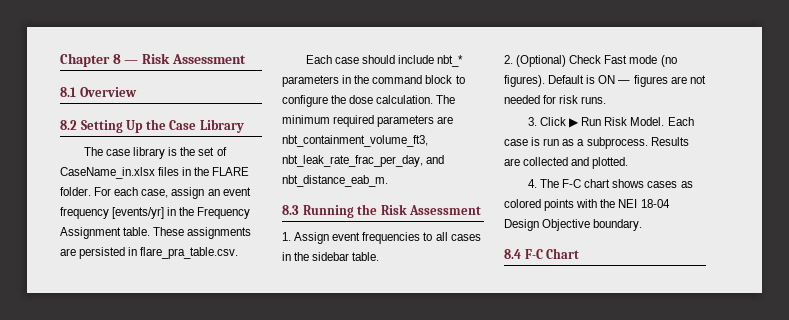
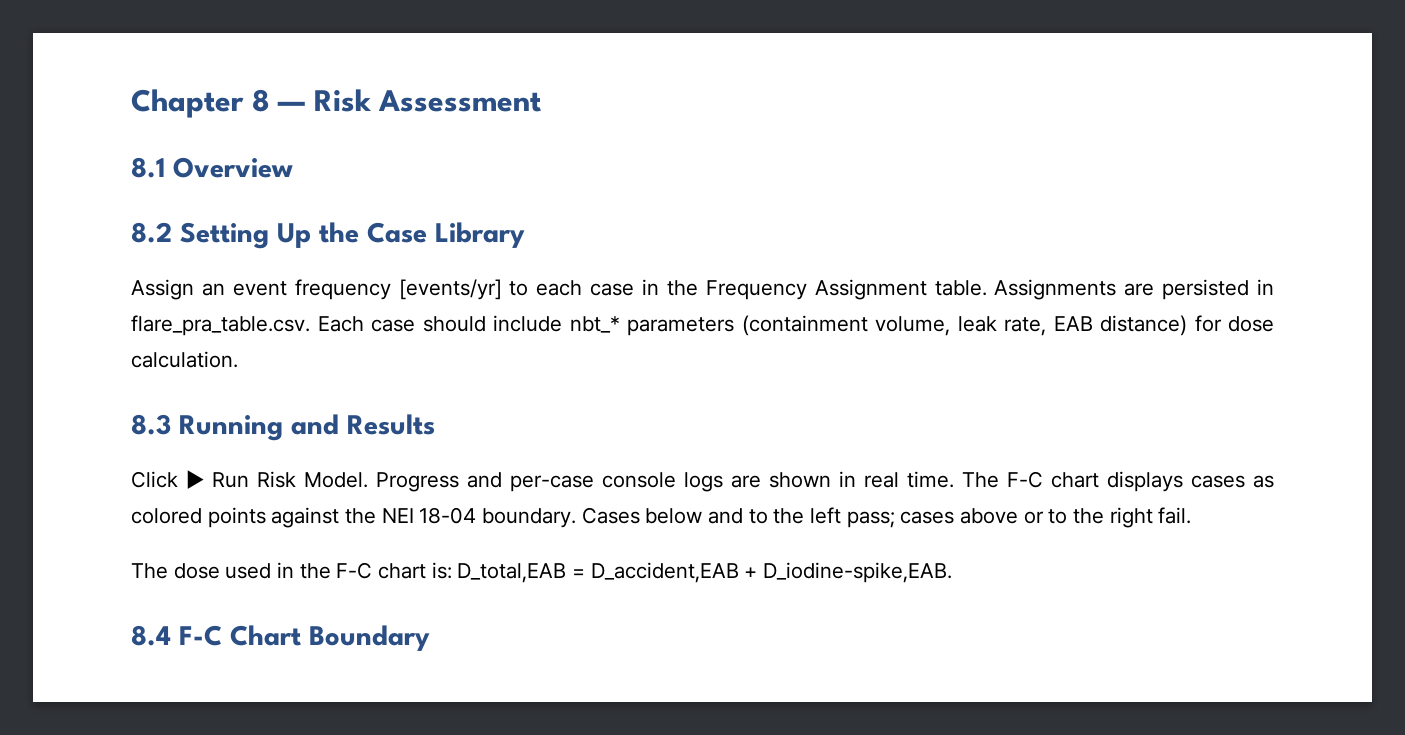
- The case library is the set of CaseName_in.xlsx files in the FLARE folder. For each case, assign an event frequency [events/yr] in the Frequency Assignment table.
+ Assign an event frequency [events/yr] to each case in the Frequency Assignment table.
- These assignments are persisted in flare_pra_table.csv.
- Each case should include nbt_* parameters in the command block to configure the dose calculation. The minimum required parameters are nbt_containment_volume_ft3, nbt_leak_rate_frac_per_day, and nbt_distance_eab_m.
- 8.3 Running the Risk Assessment
- 1. Assign event frequencies to all cases in the sidebar table.
- 2. (Optional) Check Fast mode (no figures). Default is ON — figures are not needed for risk runs.
- 3. Click ▶ Run Risk Model.
+ Assignments are persisted in flare_pra_table.csv. Each case should include nbt_* parameters (containment volume, leak rate, EAB distance) for dose calculation.
+ 8.3 Running and Results
+ Click ▶ Run Risk Model.
- Each case is run as a subprocess. Results are collected and plotted.
- 4. The F-C chart shows cases as colored points with the NEI 18-04 Design Objective boundary.
+ Progress and per-case console logs are shown in real time. The F-C chart displays cases as colored points against the NEI 18-04 boundary. Cases below and to the left pass; cases above or to the right fail.
+ The dose used in the F-C chart is: D_total,EAB = D_accident,EAB + D_iodine-spike,EAB.
- 8.4 F-C Chart
+ 8.4 F-C Chart Boundary

